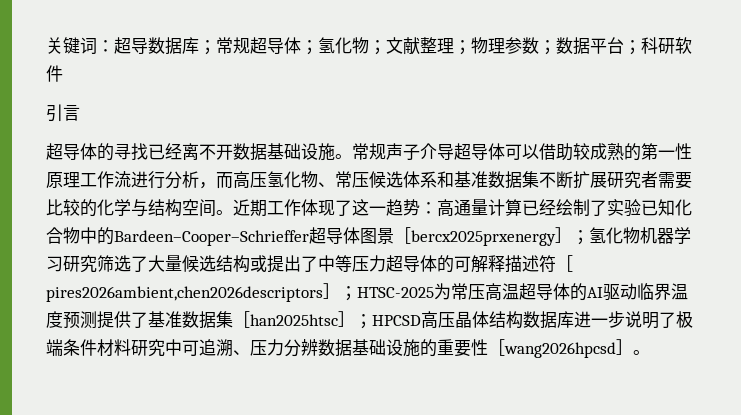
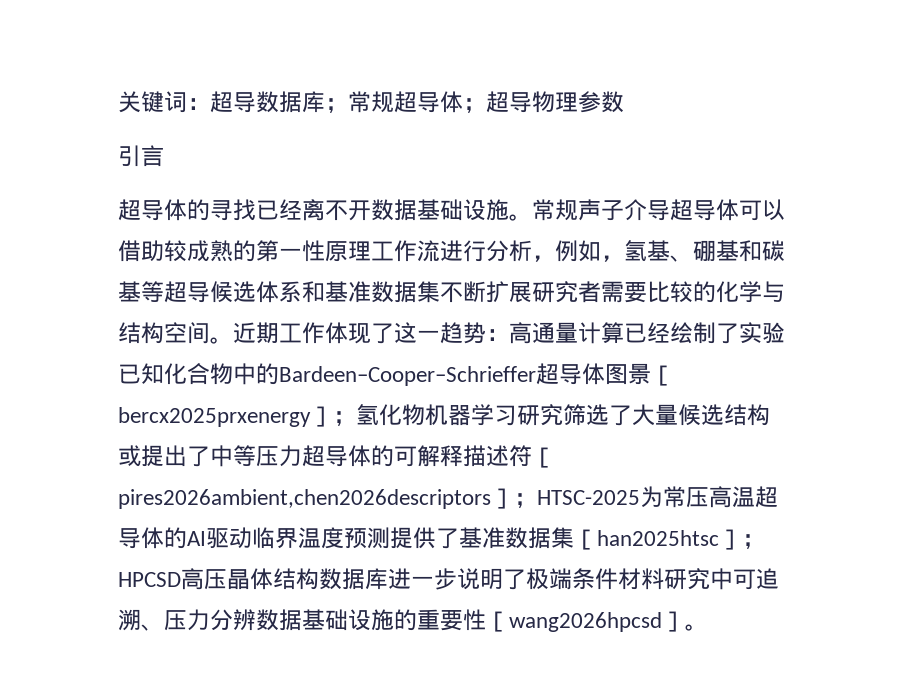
- 关键词：超导数据库；常规超导体；氢化物；文献整理；物理参数；数据平台；科研软件
+ 关键词：超导数据库；常规超导体；超导物理参数
- 常规声子介导超导体可以借助较成熟的第一性原理工作流进行分析，而高压氢化物、常压候选体系和基准数据集不断扩展研究者需要比较的化学与结构空间。
+ 常规声子介导超导体可以借助较成熟的第一性原理工作流进行分析，例如，氢基、硼基和碳基等超导候选体系和基准数据集不断扩展研究者需要比较的化学与结构空间。

